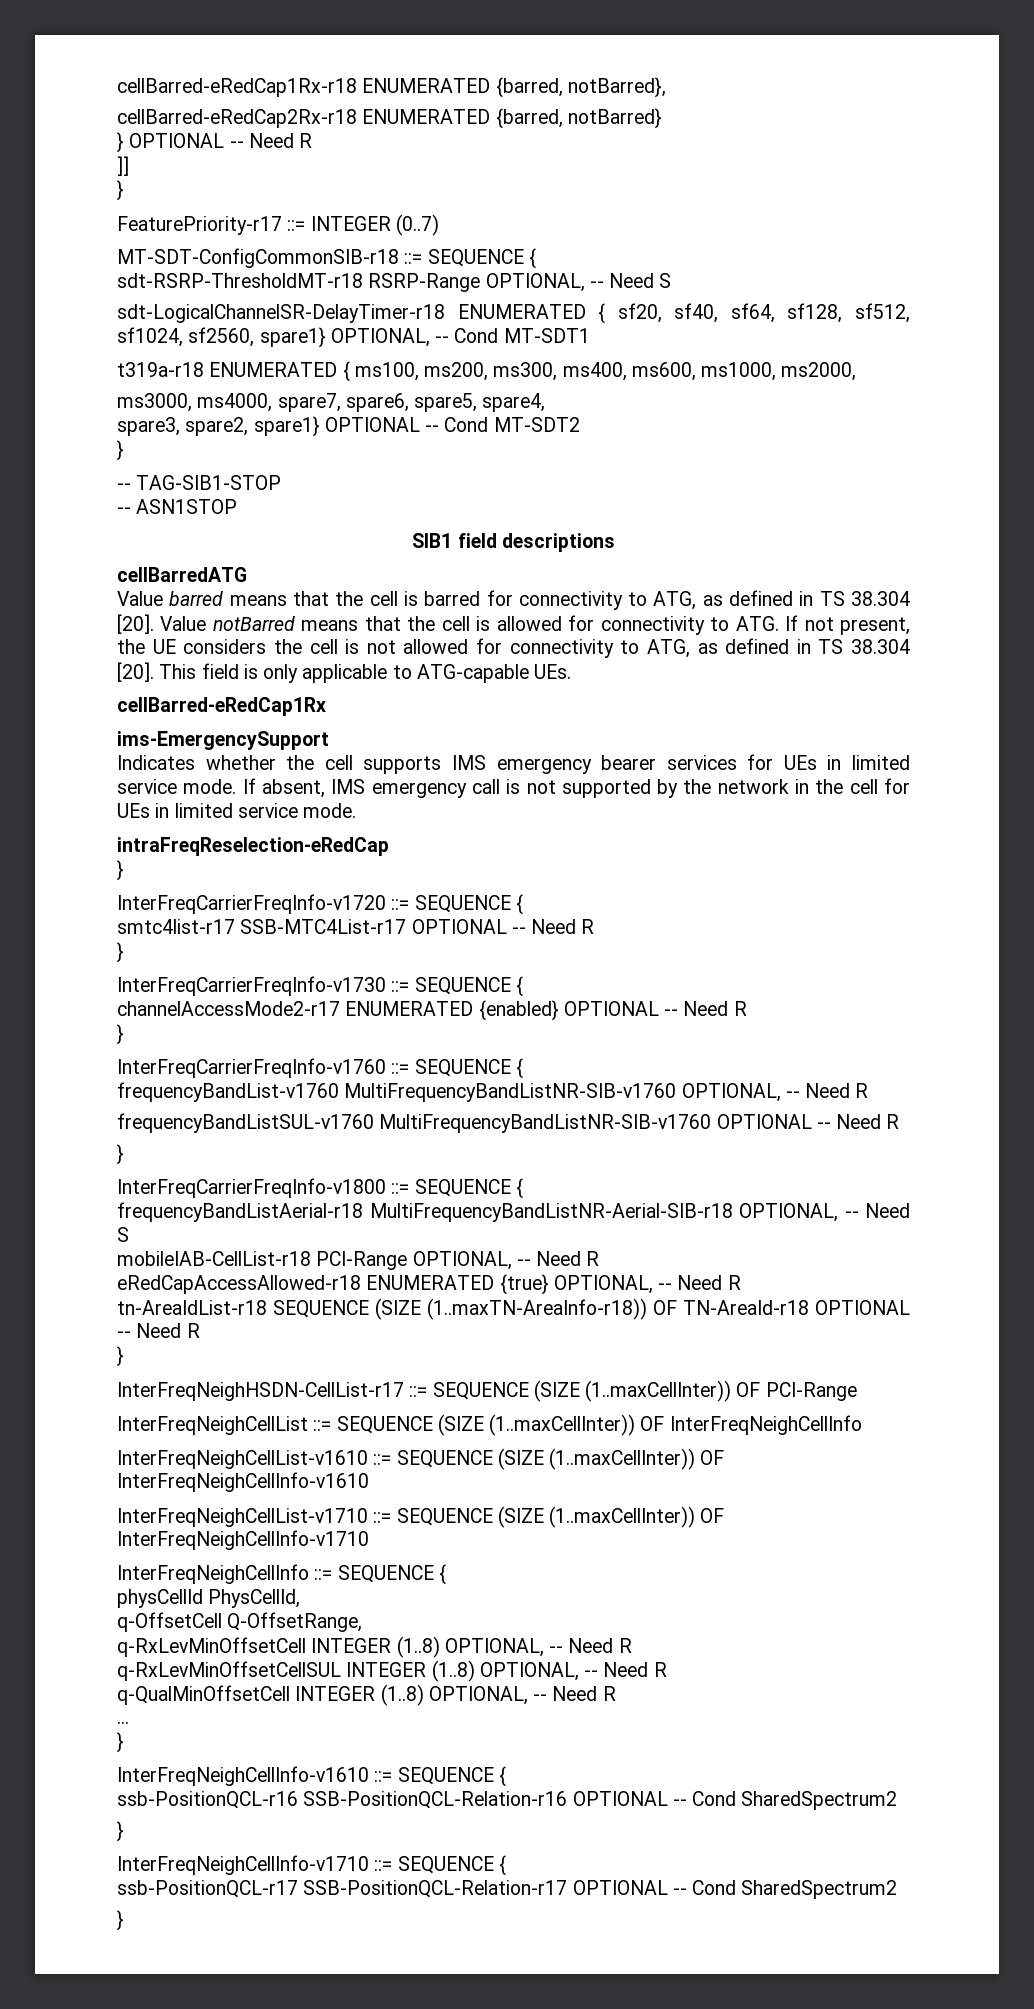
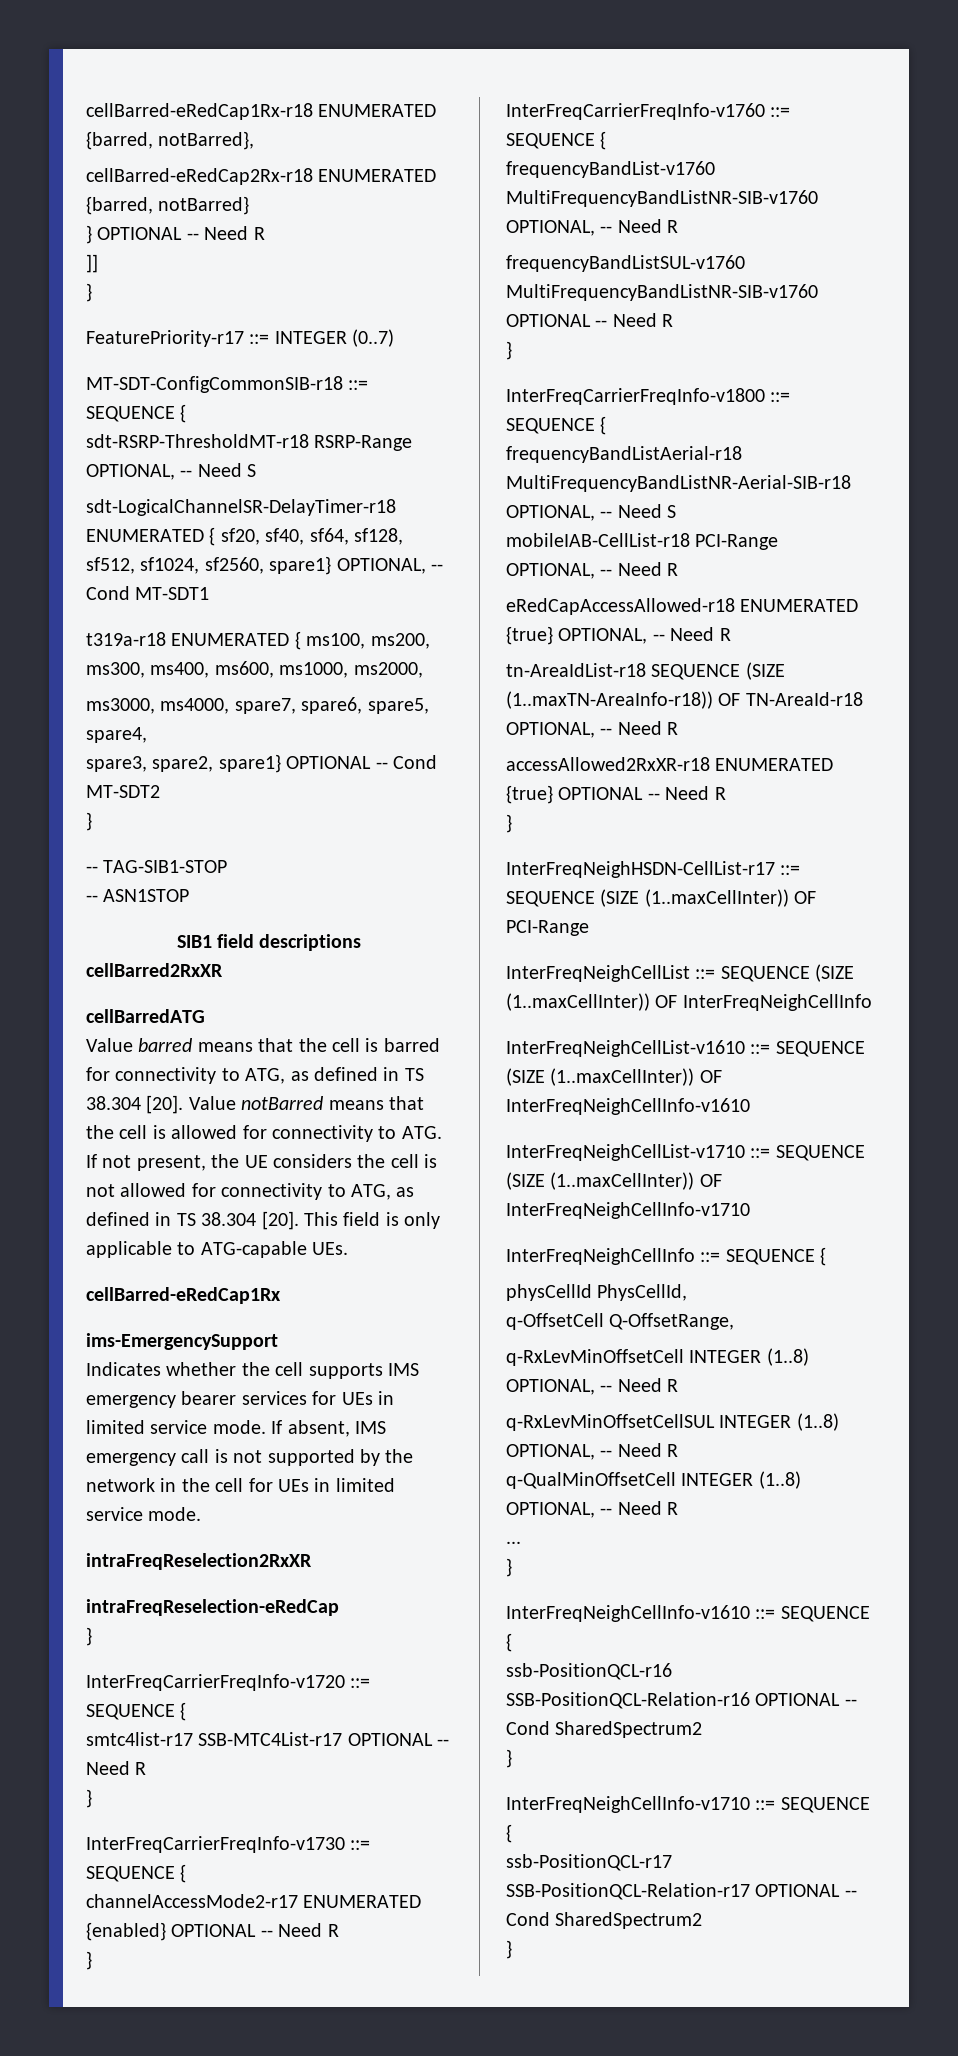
+ cellBarred2RxXR
+ intraFreqReselection2RxXR
- tn-AreaIdList-r18 SEQUENCE (SIZE (1..maxTN-AreaInfo-r18)) OF TN-AreaId-r18 OPTIONAL -- Need R
+ tn-AreaIdList-r18 SEQUENCE (SIZE (1..maxTN-AreaInfo-r18)) OF TN-AreaId-r18 OPTIONAL, -- Need R
+ accessAllowed2RxXR-r18 ENUMERATED {true} OPTIONAL -- Need R

